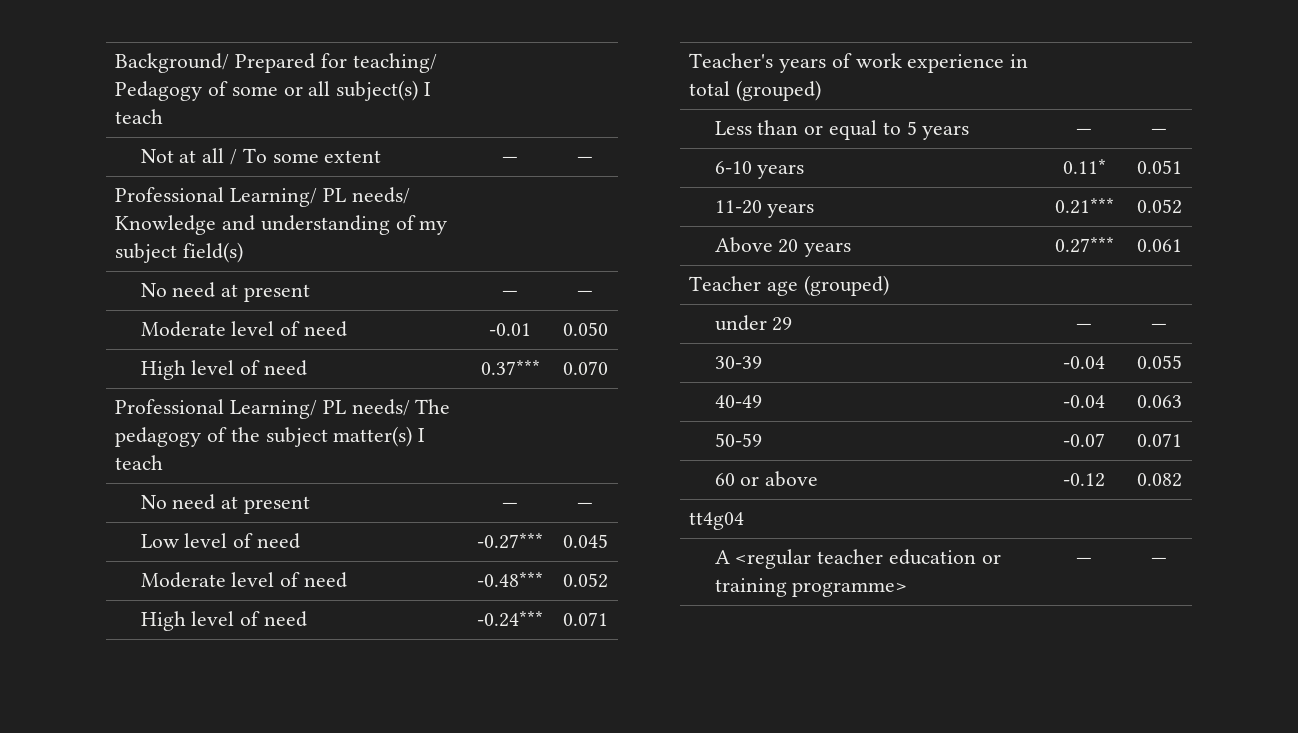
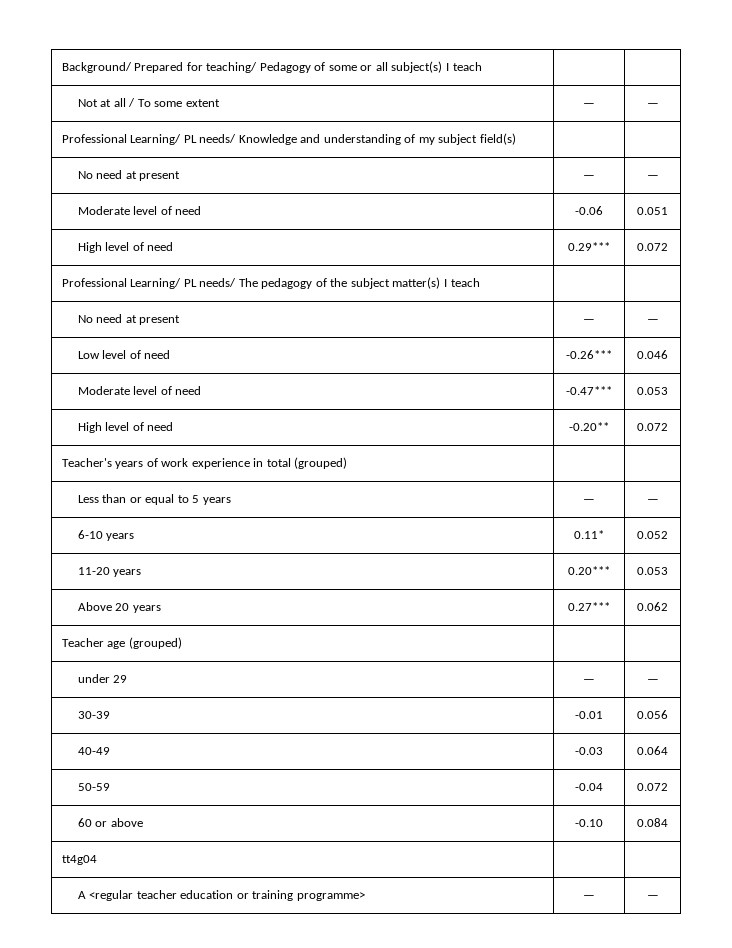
- Moderate level of need | -0.01 | 0.050
- High level of need | 0.37*** | 0.070
+ Moderate level of need | -0.06 | 0.051
+ High level of need | 0.29*** | 0.072
- Low level of need | -0.27*** | 0.045
- Moderate level of need | -0.48*** | 0.052
- High level of need | -0.24*** | 0.071
+ Low level of need | -0.26*** | 0.046
+ Moderate level of need | -0.47*** | 0.053
+ High level of need | -0.20** | 0.072
- 6-10 years | 0.11* | 0.051
+ 6-10 years | 0.11* | 0.052
- 11-20 years | 0.21*** | 0.052
+ 11-20 years | 0.20*** | 0.053
- Above 20 years | 0.27*** | 0.061
+ Above 20 years | 0.27*** | 0.062
- 30-39 | -0.04 | 0.055
+ 30-39 | -0.01 | 0.056
- 40-49 | -0.04 | 0.063
+ 40-49 | -0.03 | 0.064
- 50-59 | -0.07 | 0.071
+ 50-59 | -0.04 | 0.072
- 60 or above | -0.12 | 0.082
+ 60 or above | -0.10 | 0.084

